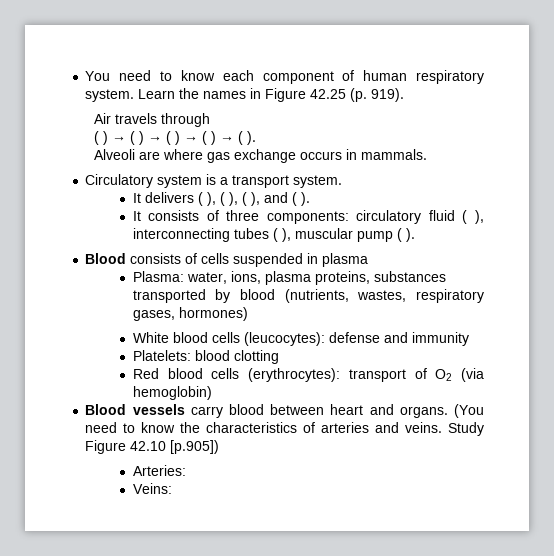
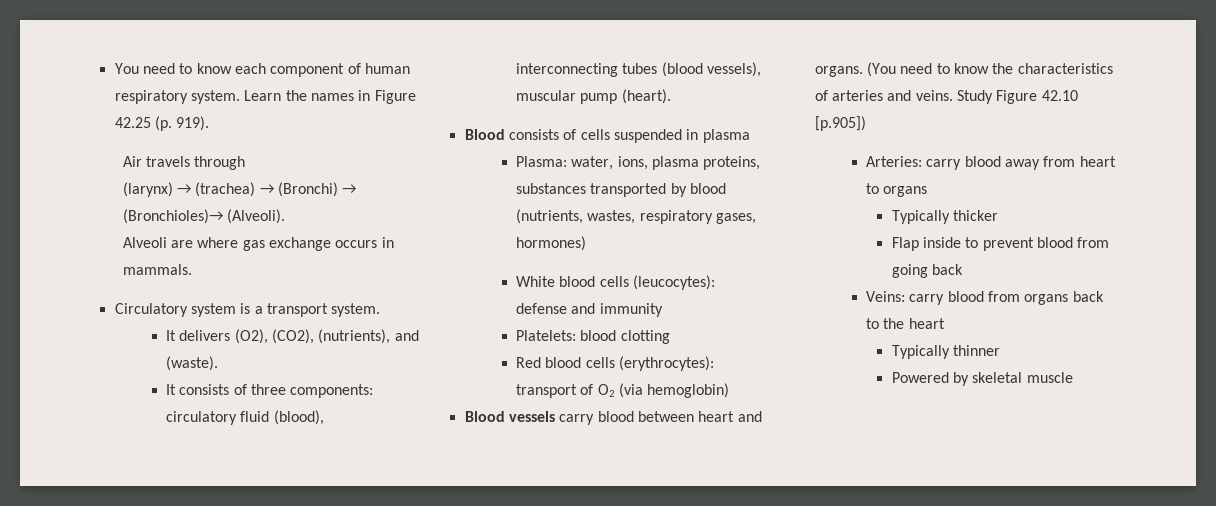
- ( ) → ( ) → ( ) → ( ) → ( ).
+ (larynx) → (trachea) → (Bronchi) → (Bronchioles)→ (Alveoli).
- It delivers ( ), ( ), ( ), and ( ).
+ It delivers (O2), (CO2), (nutrients), and (waste).
- It consists of three components: circulatory fluid ( ), interconnecting tubes ( ), muscular pump ( ).
+ It consists of three components: circulatory fluid (blood), interconnecting tubes (blood vessels), muscular pump (heart).
- Arteries:
- Veins:
+ Arteries: carry blood away from heart to organs
+ Typically thicker
+ Flap inside to prevent blood from going back
+ Veins: carry blood from organs back to the heart
+ Typically thinner
+ Powered by skeletal muscle

